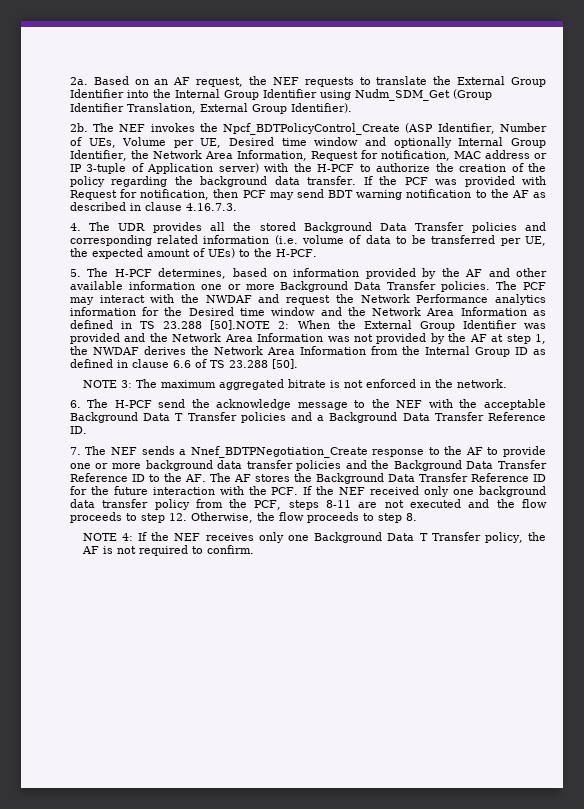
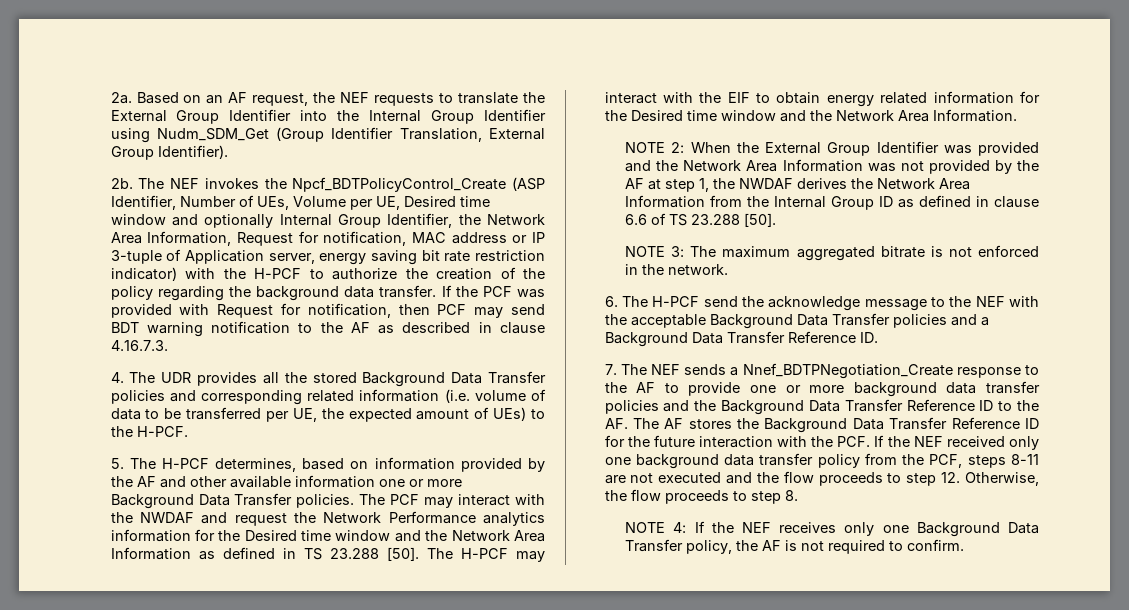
- The NEF invokes the Npcf_BDTPolicyControl_Create (ASP Identifier, Number of UEs, Volume per UE, Desired time window and optionally Internal Group Identifier, the Network Area Information, Request for notification, MAC address or IP 3-tuple of Application server) with the H-PCF to authorize the creation of the policy regarding the background data transfer.
+ The NEF invokes the Npcf_BDTPolicyControl_Create (ASP Identifier, Number of UEs, Volume per UE, Desired time window and optionally Internal Group Identifier, the Network Area Information, Request for notification, MAC address or IP 3-tuple of Application server, energy saving bit rate restriction indicator) with the H-PCF to authorize the creation of the policy regarding the background data transfer.
- The PCF may interact with the NWDAF and request the Network Performance analytics information for the Desired time window and the Network Area Information as defined in TS 23.288 [50].NOTE 2:
+ The PCF may interact with the NWDAF and request the Network Performance analytics information for the Desired time window and the Network Area Information as defined in TS 23.288 [50]. The H-PCF may interact with the EIF to obtain energy related information for the Desired time window and the Network Area Information.
+ NOTE 2:
- 6. The H-PCF send the acknowledge message to the NEF with the acceptable Background Data T Transfer policies and a Background Data Transfer Reference ID.
+ 6. The H-PCF send the acknowledge message to the NEF with the acceptable Background Data Transfer policies and a Background Data Transfer Reference ID.
- NOTE 4: If the NEF receives only one Background Data T Transfer policy, the AF is not required to confirm.
+ NOTE 4: If the NEF receives only one Background Data Transfer policy, the AF is not required to confirm.

